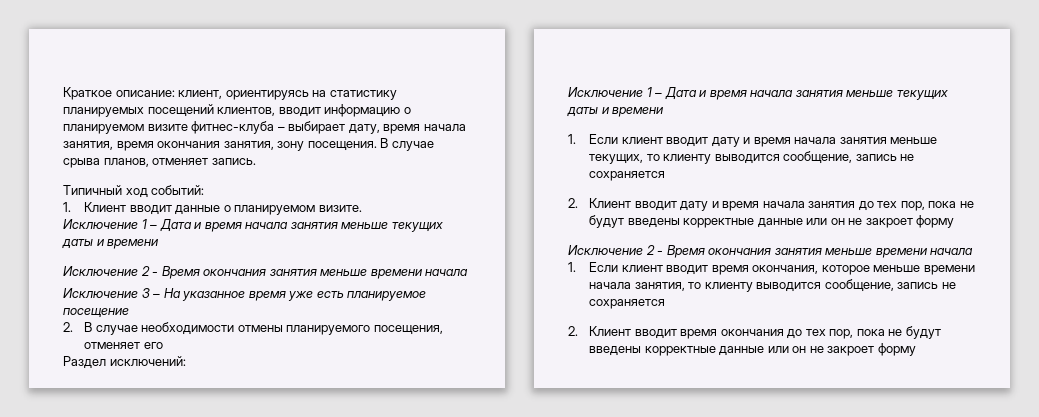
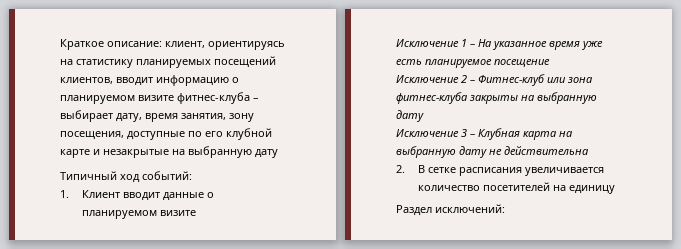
- Краткое описание: клиент, ориентируясь на статистику планируемых посещений клиентов, вводит информацию о планируемом визите фитнес-клуба – выбирает дату, время начала занятия, время окончания занятия, зону посещения. В случае срыва планов, отменяет запись.
+ Краткое описание: клиент, ориентируясь на статистику планируемых посещений клиентов, вводит информацию о планируемом визите фитнес-клуба – выбирает дату, время занятия, зону посещения, доступные по его клубной карте и незакрытые на выбранную дату
- 1. Клиент вводит данные о планируемом визите.
- Исключение 1 – Дата и время начала занятия меньше текущих даты и времени
- Исключение 2 - Время окончания занятия меньше времени начала
- Исключение 3 – На указанное время уже есть планируемое посещение
+ 1. Клиент вводит данные о планируемом визите
+ Исключение 1 – На указанное время уже есть планируемое посещение
- 2. В случае необходимости отмены планируемого посещения, отменяет его
+ Исключение 2 – Фитнес-клуб или зона фитнес-клуба закрыты на выбранную дату
+ Исключение 3 – Клубная карта на выбранную дату не действительна
+ 2. В сетке расписания увеличивается количество посетителей на единицу
  Раздел исключений:
- Исключение 1 – Дата и время начала занятия меньше текущих даты и времени
- 1. Если клиент вводит дату и время начала занятия меньше текущих, то клиенту выводится сообщение, запись не сохраняется
- 2. Клиент вводит дату и время начала занятия до тех пор, пока не будут введены корректные данные или он не закроет форму
- Исключение 2 - Время окончания занятия меньше времени начала
- 1. Если клиент вводит время окончания, которое меньше времени начала занятия, то клиенту выводится сообщение, запись не сохраняется
- 2. Клиент вводит время окончания до тех пор, пока не будут введены корректные данные или он не закроет форму

